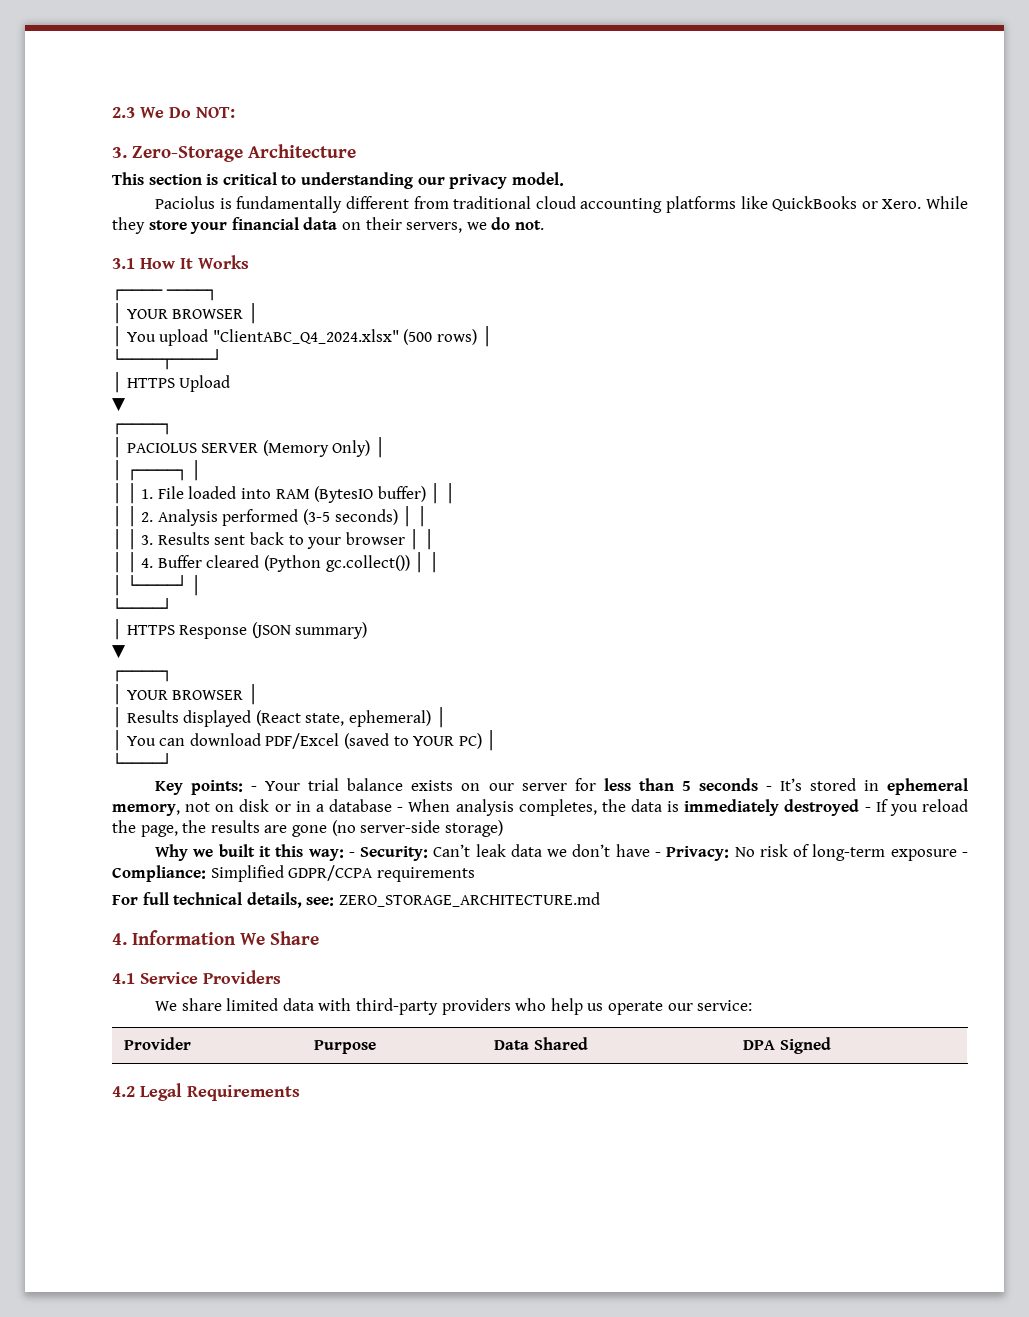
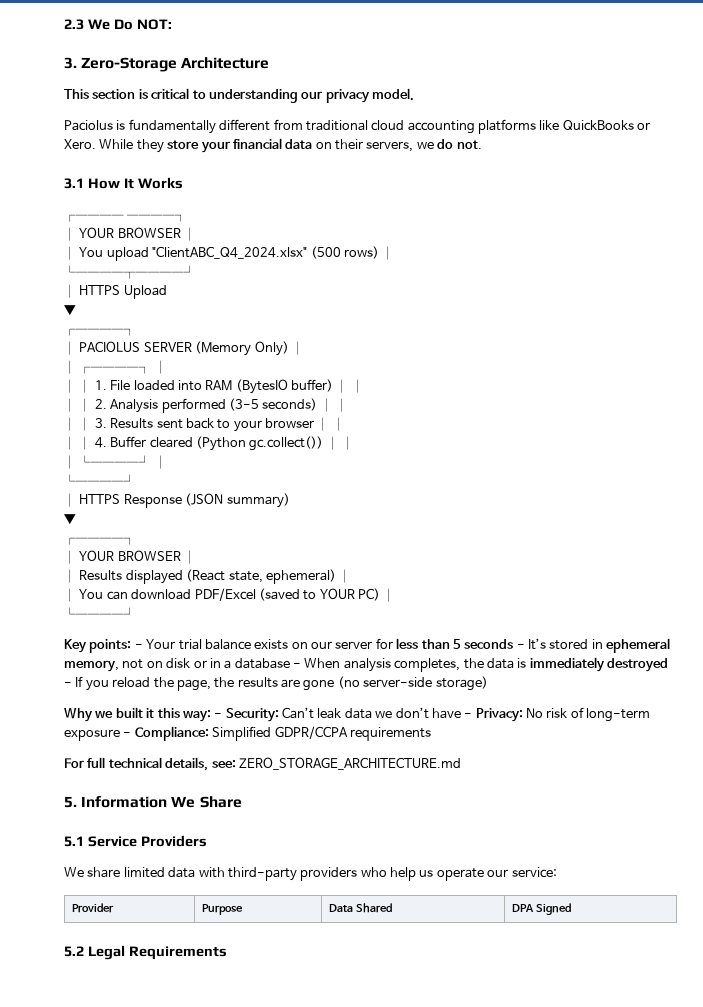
- 4. Information We Share
+ 5. Information We Share
- 4.1 Service Providers
+ 5.1 Service Providers
- 4.2 Legal Requirements
+ 5.2 Legal Requirements

